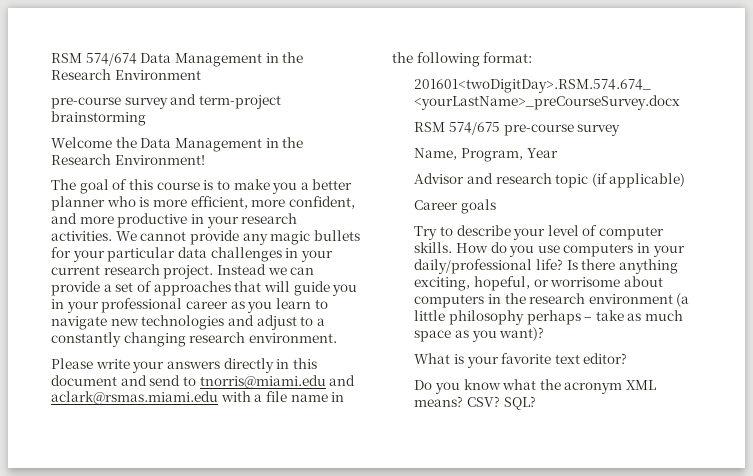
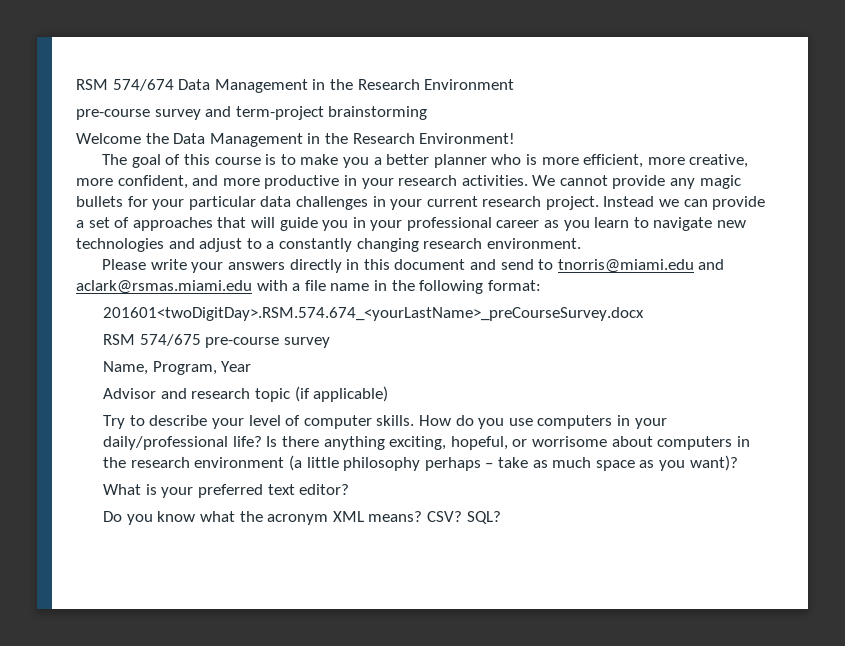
- The goal of this course is to make you a better planner who is more efficient, more confident, and more productive in your research activities.
+ The goal of this course is to make you a better planner who is more efficient, more creative, more confident, and more productive in your research activities.
- Career goals
- What is your favorite text editor?
+ What is your preferred text editor?

